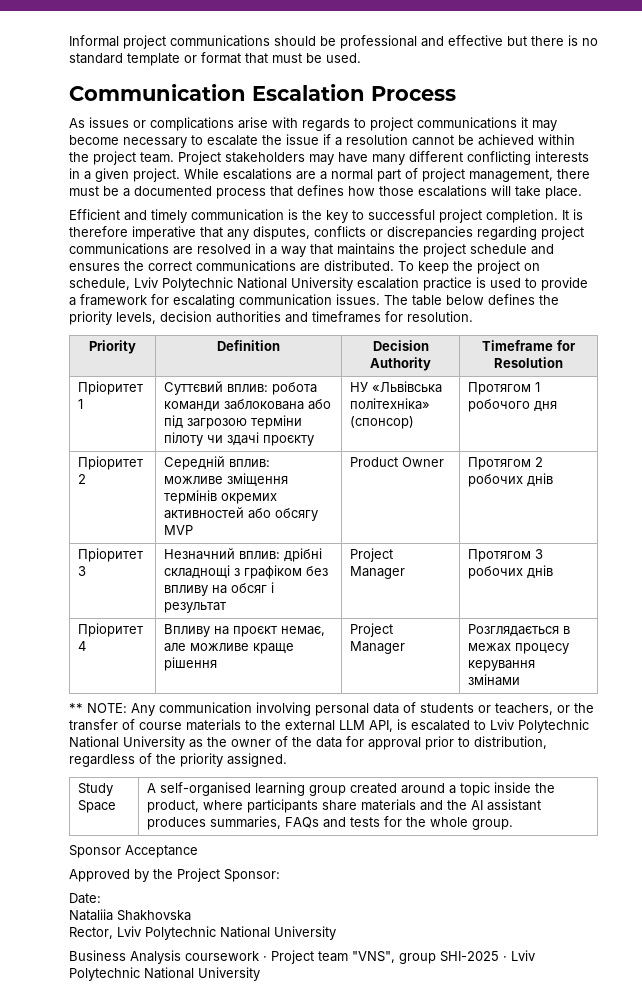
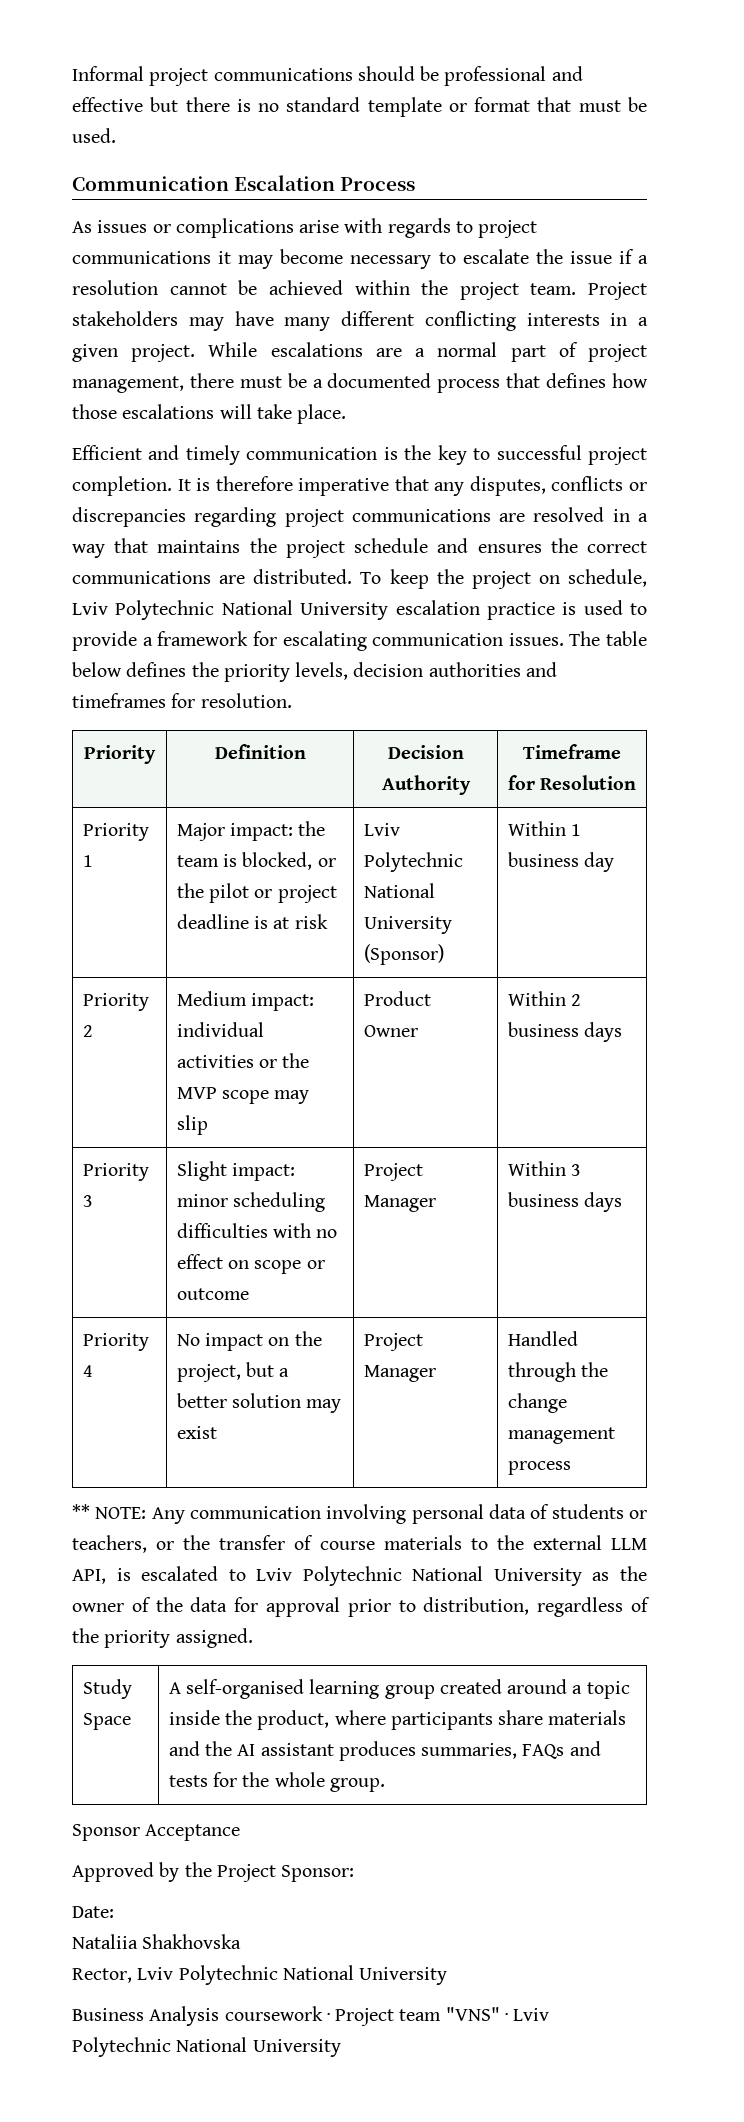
- Пріоритет 1 | Суттєвий вплив: робота команди заблокована або під загрозою терміни пілоту чи здачі проєкту | НУ «Львівська політехніка» (спонсор) | Протягом 1 робочого дня
- Пріоритет 2 | Середній вплив: можливе зміщення термінів окремих активностей або обсягу MVP | Product Owner | Протягом 2 робочих днів
- Пріоритет 3 | Незначний вплив: дрібні складнощі з графіком без впливу на обсяг і результат | Project Manager | Протягом 3 робочих днів
- Пріоритет 4 | Впливу на проєкт немає, але можливе краще рішення | Project Manager | Розглядається в межах процесу керування змінами
+ Priority 1 | Major impact: the team is blocked, or the pilot or project deadline is at risk | Lviv Polytechnic National University (Sponsor) | Within 1 business day
+ Priority 2 | Medium impact: individual activities or the MVP scope may slip | Product Owner | Within 2 business days
+ Priority 3 | Slight impact: minor scheduling difficulties with no effect on scope or outcome | Project Manager | Within 3 business days
+ Priority 4 | No impact on the project, but a better solution may exist | Project Manager | Handled through the change management process
- Business Analysis coursework · Project team "VNS", group SHI-2025 · Lviv Polytechnic National University
+ Business Analysis coursework · Project team "VNS" · Lviv Polytechnic National University

